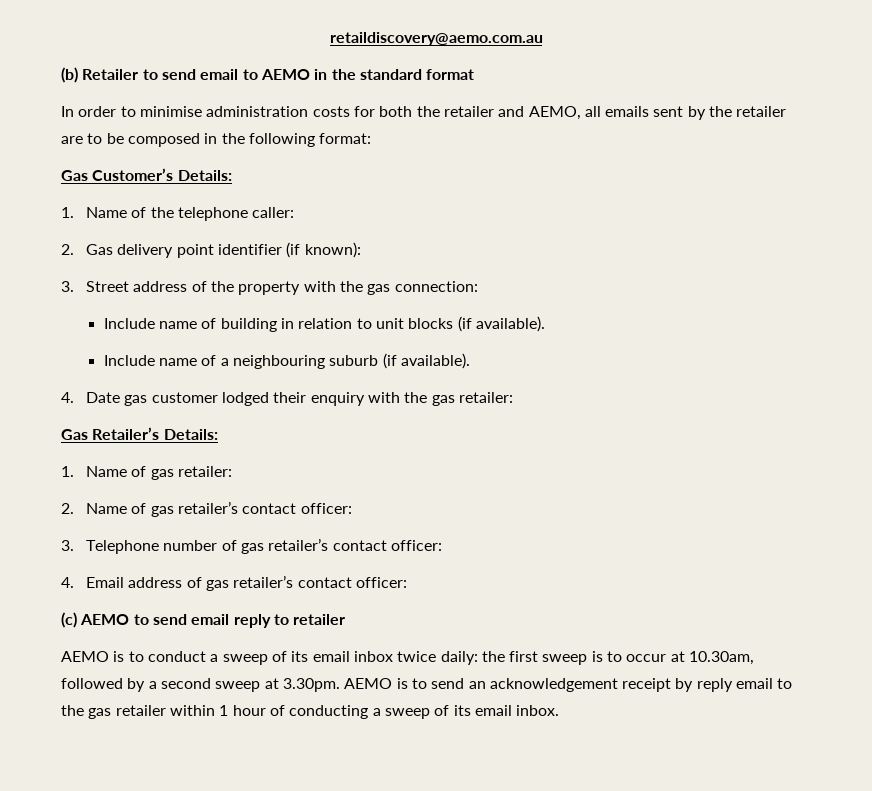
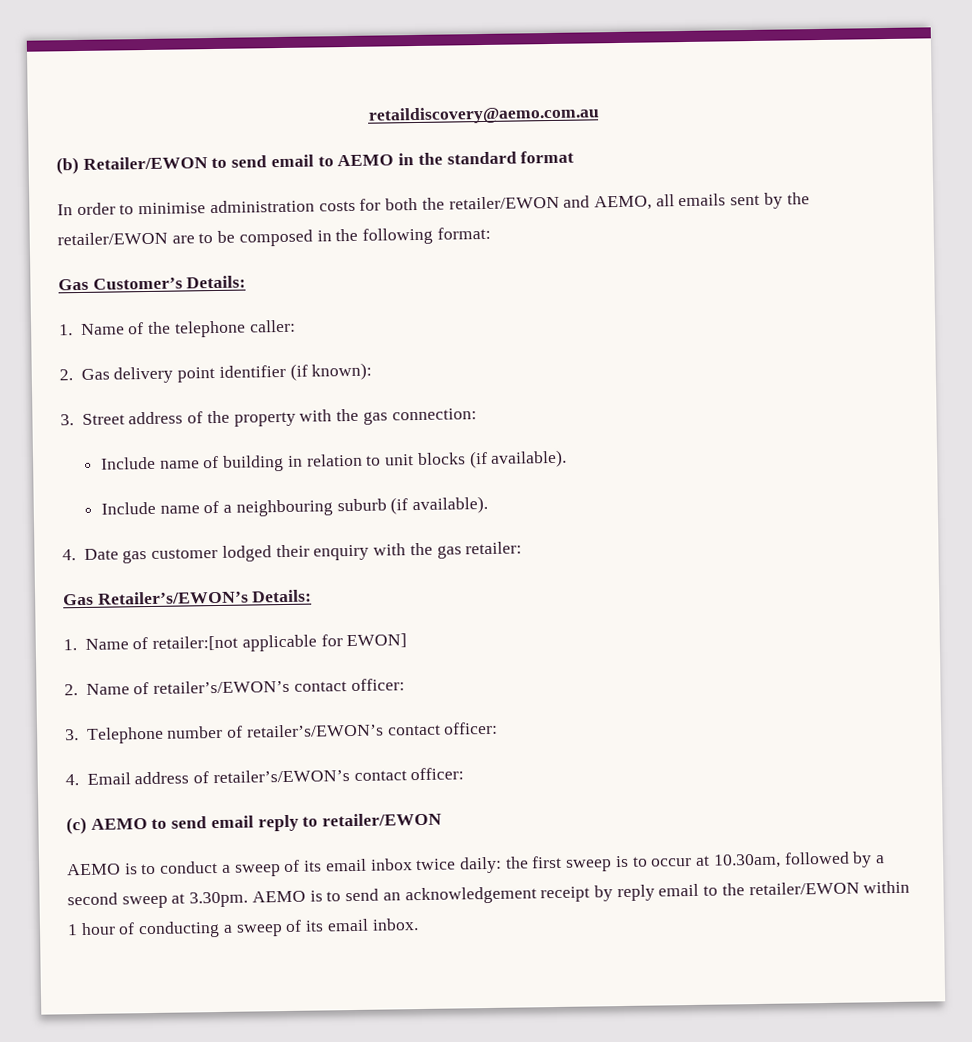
- (b) Retailer to send email to AEMO in the standard format
+ (b) Retailer/EWON to send email to AEMO in the standard format
- In order to minimise administration costs for both the retailer and AEMO, all emails sent by the retailer are to be composed in the following format:
+ In order to minimise administration costs for both the retailer/EWON and AEMO, all emails sent by the retailer/EWON are to be composed in the following format:
- Gas Retailer’s Details:
- 1. Name of gas retailer:
+ Gas Retailer’s/EWON’s Details:
+ 1. Name of retailer:[not applicable for EWON]
- 2. Name of gas retailer’s contact officer:
+ 2. Name of retailer’s/EWON’s contact officer:
- 3. Telephone number of gas retailer’s contact officer:
+ 3. Telephone number of retailer’s/EWON’s contact officer:
- 4. Email address of gas retailer’s contact officer:
+ 4. Email address of retailer’s/EWON’s contact officer:
- (c) AEMO to send email reply to retailer
+ (c) AEMO to send email reply to retailer/EWON
- AEMO is to conduct a sweep of its email inbox twice daily: the first sweep is to occur at 10.30am, followed by a second sweep at 3.30pm. AEMO is to send an acknowledgement receipt by reply email to the gas retailer within 1 hour of conducting a sweep of its email inbox.
+ AEMO is to conduct a sweep of its email inbox twice daily: the first sweep is to occur at 10.30am, followed by a second sweep at 3.30pm. AEMO is to send an acknowledgement receipt by reply email to the retailer/EWON within 1 hour of conducting a sweep of its email inbox.

